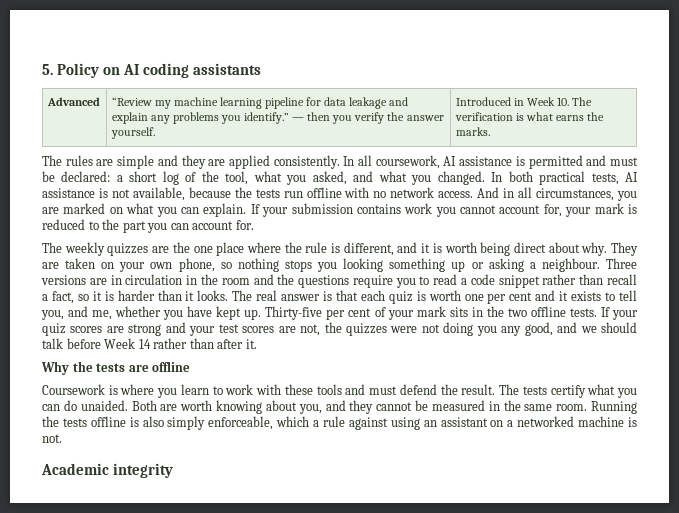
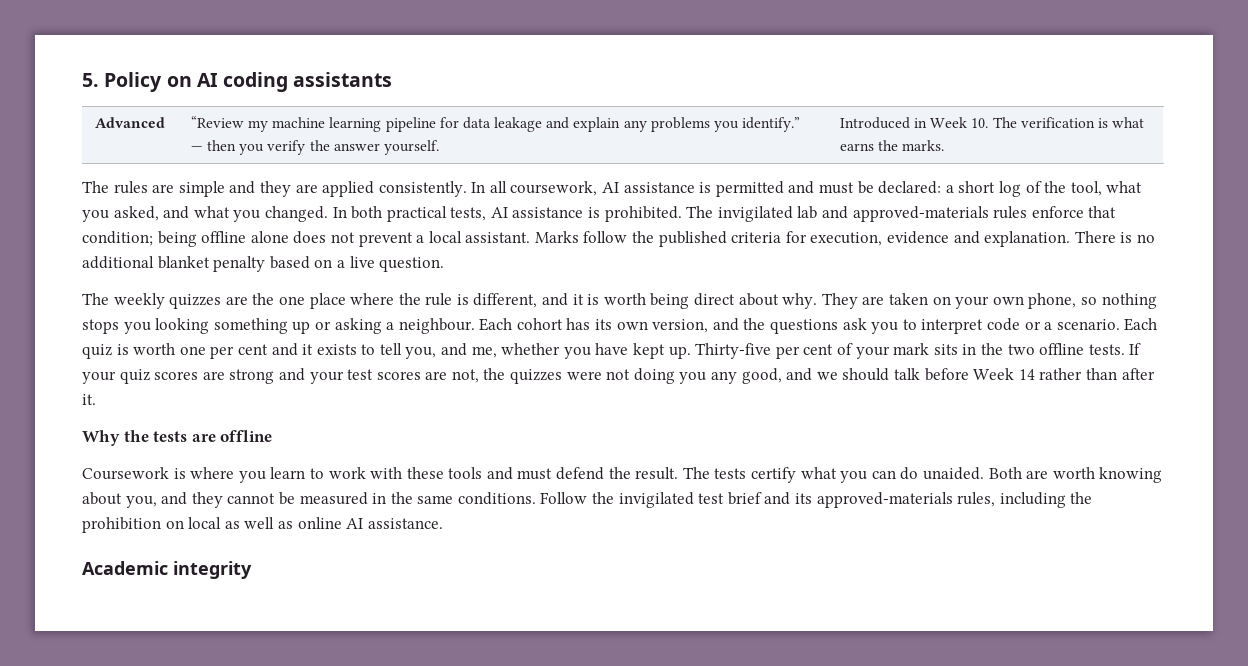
- In both practical tests, AI assistance is not available, because the tests run offline with no network access. And in all circumstances, you are marked on what you can explain. If your submission contains work you cannot account for, your mark is reduced to the part you can account for.
+ In both practical tests, AI assistance is prohibited. The invigilated lab and approved-materials rules enforce that condition; being offline alone does not prevent a local assistant. Marks follow the published criteria for execution, evidence and explanation. There is no additional blanket penalty based on a live question.
- Three versions are in circulation in the room and the questions require you to read a code snippet rather than recall a fact, so it is harder than it looks. The real answer is that each quiz is worth one per cent and it exists to tell you, and me, whether you have kept up.
+ Each cohort has its own version, and the questions ask you to interpret code or a scenario. Each quiz is worth one per cent and it exists to tell you, and me, whether you have kept up.
- Both are worth knowing about you, and they cannot be measured in the same room. Running the tests offline is also simply enforceable, which a rule against using an assistant on a networked machine is not.
+ Both are worth knowing about you, and they cannot be measured in the same conditions. Follow the invigilated test brief and its approved-materials rules, including the prohibition on local as well as online AI assistance.

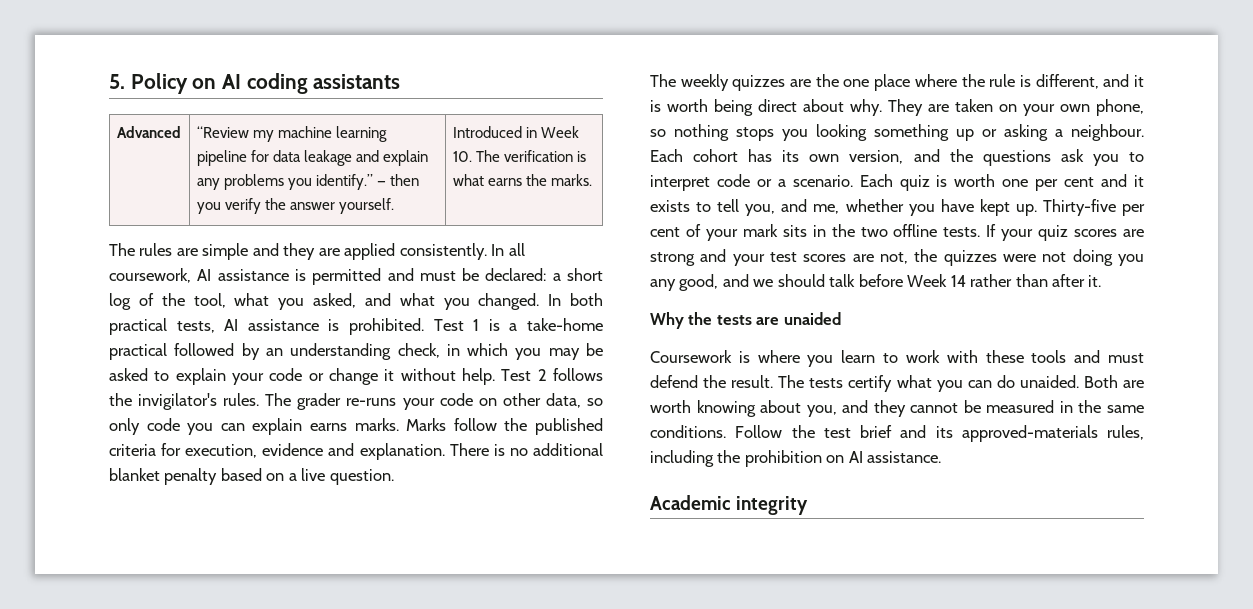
- The invigilated lab and approved-materials rules enforce that condition; being offline alone does not prevent a local assistant.
+ Test 1 is a take-home practical followed by an understanding check, in which you may be asked to explain your code or change it without help. Test 2 follows the invigilator's rules. The grader re-runs your code on other data, so only code you can explain earns marks.
- Why the tests are offline
+ Why the tests are unaided
- Follow the invigilated test brief and its approved-materials rules, including the prohibition on local as well as online AI assistance.
+ Follow the test brief and its approved-materials rules, including the prohibition on AI assistance.

